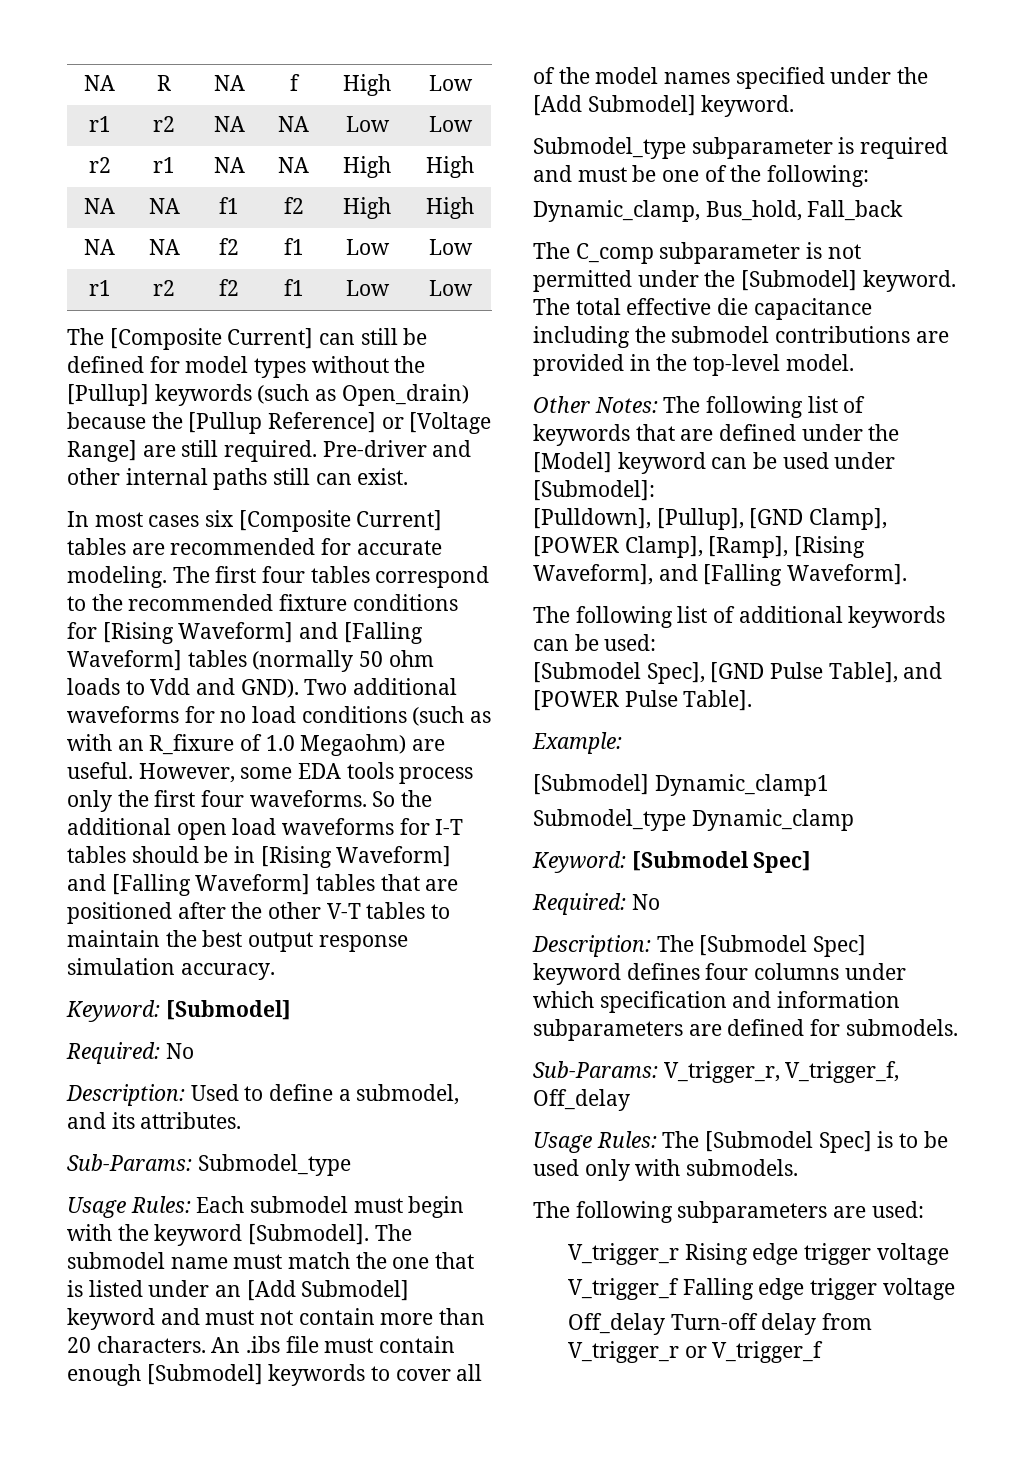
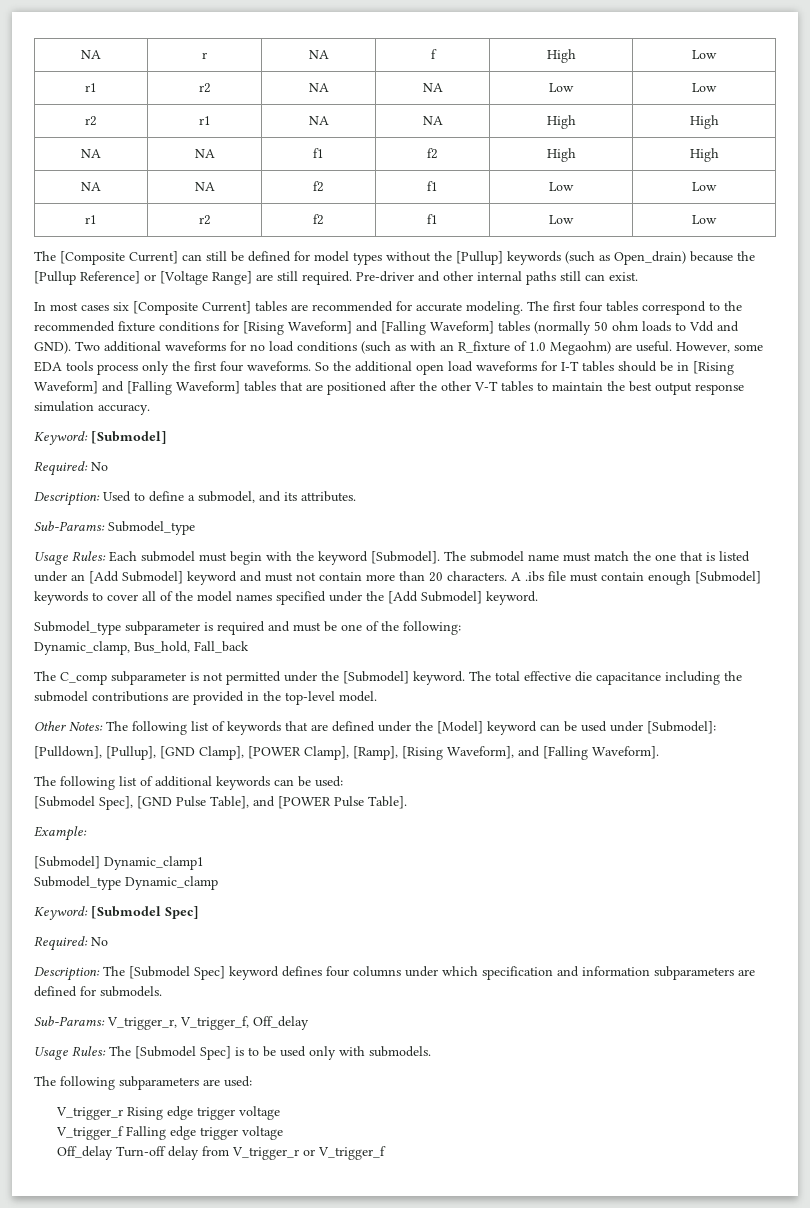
- NA | R | NA | f | High | Low
+ NA | r | NA | f | High | Low
- Two additional waveforms for no load conditions (such as with an R_fixure of 1.0 Megaohm) are useful.
+ Two additional waveforms for no load conditions (such as with an R_fixture of 1.0 Megaohm) are useful.
- An .ibs file must contain enough [Submodel] keywords to cover all of the model names specified under the [Add Submodel] keyword.
+ A .ibs file must contain enough [Submodel] keywords to cover all of the model names specified under the [Add Submodel] keyword.

